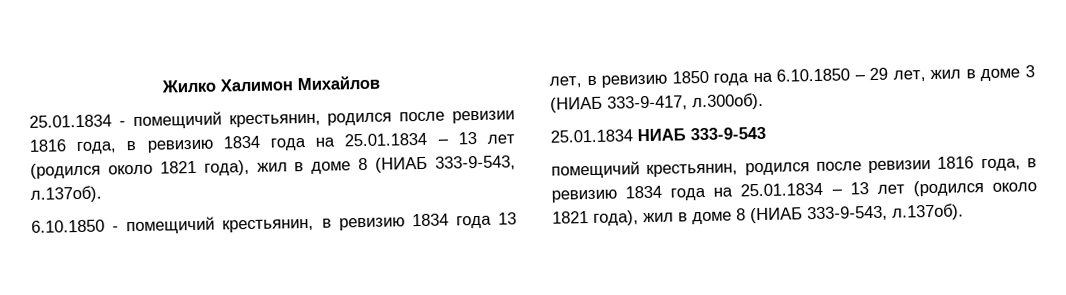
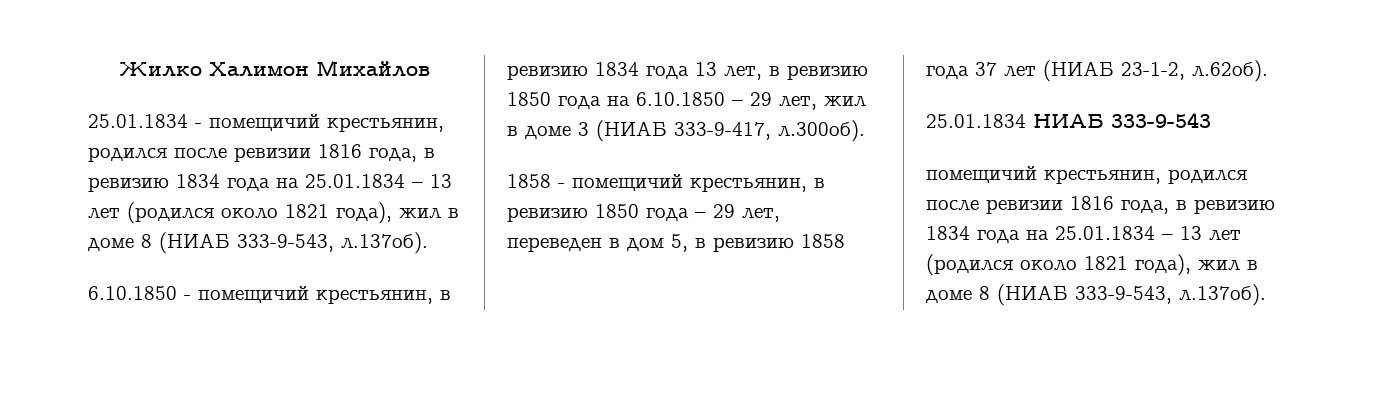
+ 1858 - помещичий крестьянин, в ревизию 1850 года – 29 лет, переведен в дом 5, в ревизию 1858 года 37 лет (НИАБ 23-1-2, л.62об).

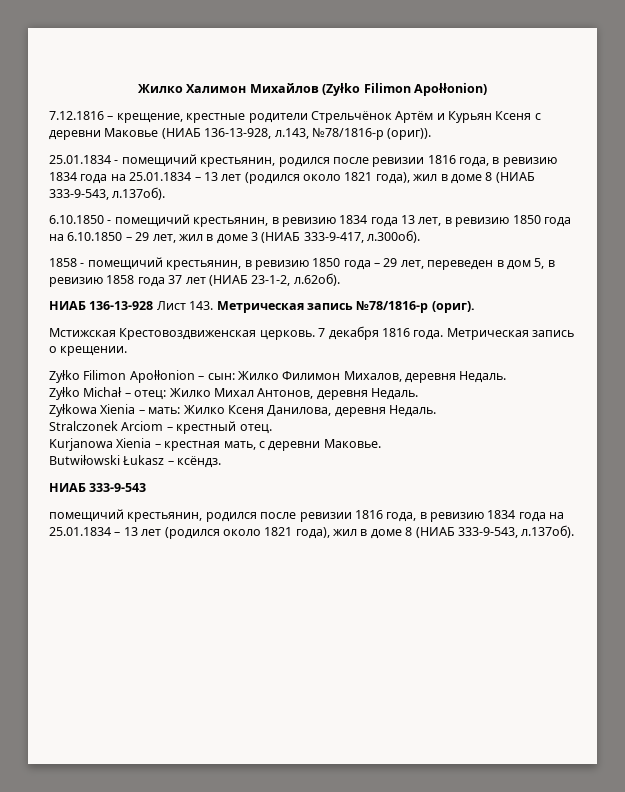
- Жилко Халимон Михайлов
+ Жилко Халимон Михайлов (Zyłko Filimon Apołłonion)
+ 7.12.1816 – крещение, крестные родители Стрельчёнок Артём и Курьян Ксеня с деревни Маковье (НИАБ 136-13-928, л.143, №78/1816-р (ориг)).
- 25.01.1834 НИАБ 333-9-543
+ НИАБ 136-13-928 Лист 143. Метрическая запись №78/1816-р (ориг).
+ Мстижская Крестовоздвиженская церковь. 7 декабря 1816 года. Метрическая запись о крещении.
+ Zyłko Filimon Apołłonion – сын: Жилко Филимон Михалов, деревня Недаль.
+ Zyłko Michał – отец: Жилко Михал Антонов, деревня Недаль.
+ Zyłkowa Xienia – мать: Жилко Ксеня Данилова, деревня Недаль.
+ Stralczonek Arciom – крестный отец.
+ Kurjanowa Xienia – крестная мать, с деревни Маковье.
+ Butwiłowski Łukasz – ксёндз.
+ НИАБ 333-9-543

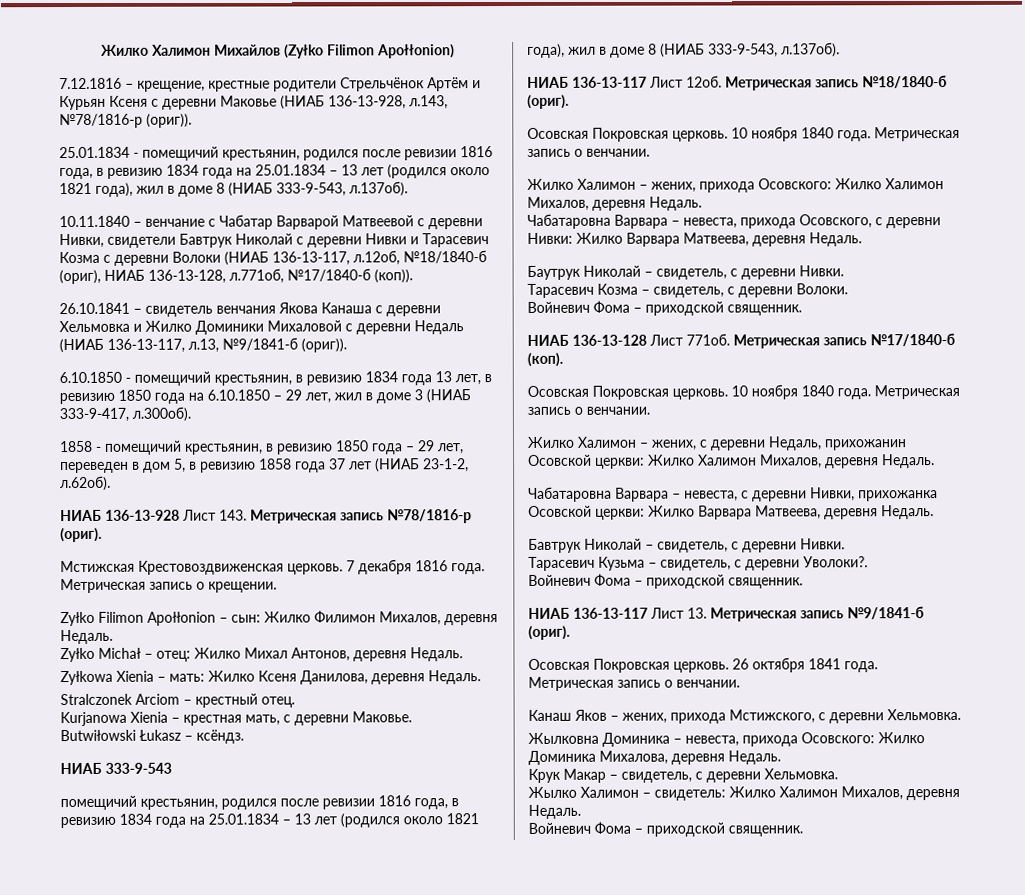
+ 10.11.1840 – венчание с Чабатар Варварой Матвеевой с деревни Нивки, свидетели Бавтрук Николай с деревни Нивки и Тарасевич Козма с деревни Волоки (НИАБ 136-13-117, л.12об, №18/1840-б (ориг), НИАБ 136-13-128, л.771об, №17/1840-б (коп)).
+ 26.10.1841 – свидетель венчания Якова Канаша с деревни Хельмовка и Жилко Доминики Михаловой с деревни Недаль (НИАБ 136-13-117, л.13, №9/1841-б (ориг)).
+ НИАБ 136-13-117 Лист 12об. Метрическая запись №18/1840-б (ориг).
+ Осовская Покровская церковь. 10 ноября 1840 года. Метрическая запись о венчании.
+ Жилко Халимон – жених, прихода Осовского: Жилко Халимон Михалов, деревня Недаль.
+ Чабатаровна Варвара – невеста, прихода Осовского, с деревни Нивки: Жилко Варвара Матвеева, деревня Недаль.
+ Баутрук Николай – свидетель, с деревни Нивки.
+ Тарасевич Козма – свидетель, с деревни Волоки.
+ Войневич Фома – приходской священник.
+ НИАБ 136-13-128 Лист 771об. Метрическая запись №17/1840-б (коп).
+ Осовская Покровская церковь. 10 ноября 1840 года. Метрическая запись о венчании.
+ Жилко Халимон – жених, с деревни Недаль, прихожанин Осовской церкви: Жилко Халимон Михалов, деревня Недаль.
+ Чабатаровна Варвара – невеста, с деревни Нивки, прихожанка Осовской церкви: Жилко Варвара Матвеева, деревня Недаль.
+ Бавтрук Николай – свидетель, с деревни Нивки.
+ Тарасевич Кузьма – свидетель, с деревни Уволоки?.
+ Войневич Фома – приходской священник.
+ НИАБ 136-13-117 Лист 13. Метрическая запись №9/1841-б (ориг).
+ Осовская Покровская церковь. 26 октября 1841 года. Метрическая запись о венчании.
+ Канаш Яков – жених, прихода Мстижского, с деревни Хельмовка.
+ Жылковна Доминика – невеста, прихода Осовского: Жилко Доминика Михалова, деревня Недаль.
+ Крук Макар – свидетель, с деревни Хельмовка.
+ Жылко Халимон – свидетель: Жилко Халимон Михалов, деревня Недаль.
+ Войневич Фома – приходской священник.

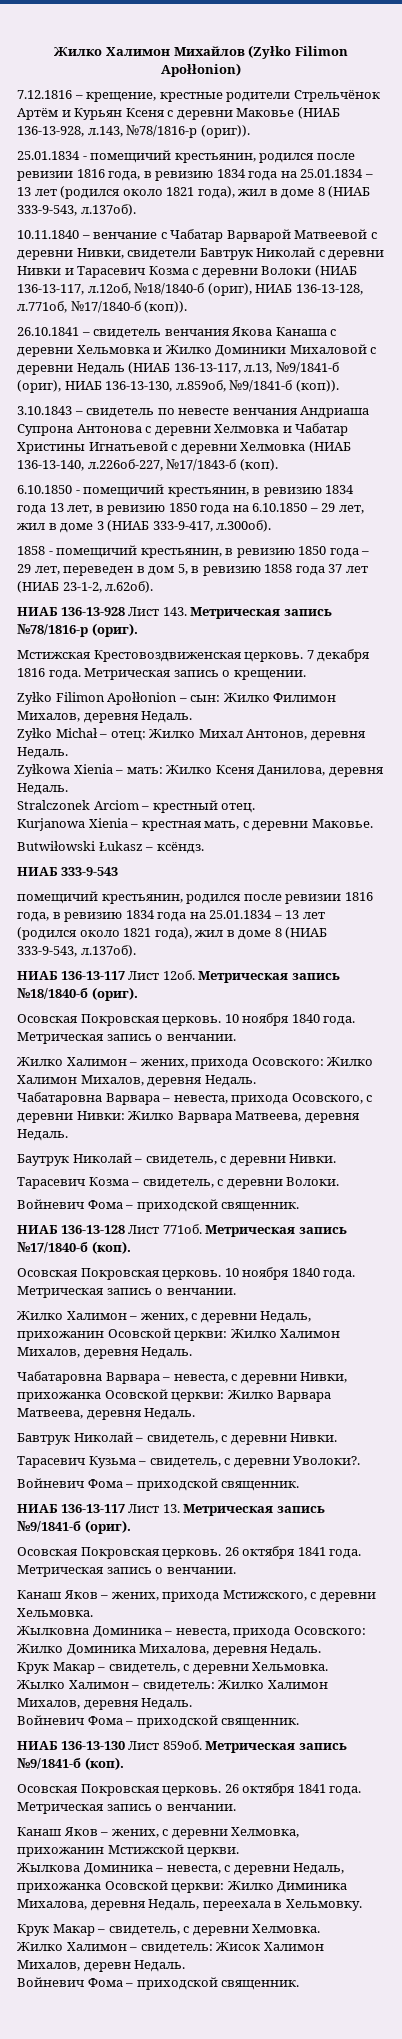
- 26.10.1841 – свидетель венчания Якова Канаша с деревни Хельмовка и Жилко Доминики Михаловой с деревни Недаль (НИАБ 136-13-117, л.13, №9/1841-б (ориг)).
+ 26.10.1841 – свидетель венчания Якова Канаша с деревни Хельмовка и Жилко Доминики Михаловой с деревни Недаль (НИАБ 136-13-117, л.13, №9/1841-б (ориг), НИАБ 136-13-130, л.859об, №9/1841-б (коп)).
+ 3.10.1843 – свидетель по невесте венчания Андриаша Супрона Антонова с деревни Хелмовка и Чабатар Христины Игнатьевой с деревни Хелмовка (НИАБ 136-13-140, л.226об-227, №17/1843-б (коп).
+ НИАБ 136-13-130 Лист 859об. Метрическая запись №9/1841-б (коп).
+ Осовская Покровская церковь. 26 октября 1841 года. Метрическая запись о венчании.
+ Канаш Яков – жених, с деревни Хелмовка, прихожанин Мстижской церкви.
+ Жылкова Доминика – невеста, с деревни Недаль, прихожанка Осовской церкви: Жилко Диминика Михалова, деревня Недаль, переехала в Хельмовку.
+ Крук Макар – свидетель, с деревни Хелмовка.
+ Жилко Халимон – свидетель: Жисок Халимон Михалов, деревн Недаль.
+ Войневич Фома – приходской священник.

